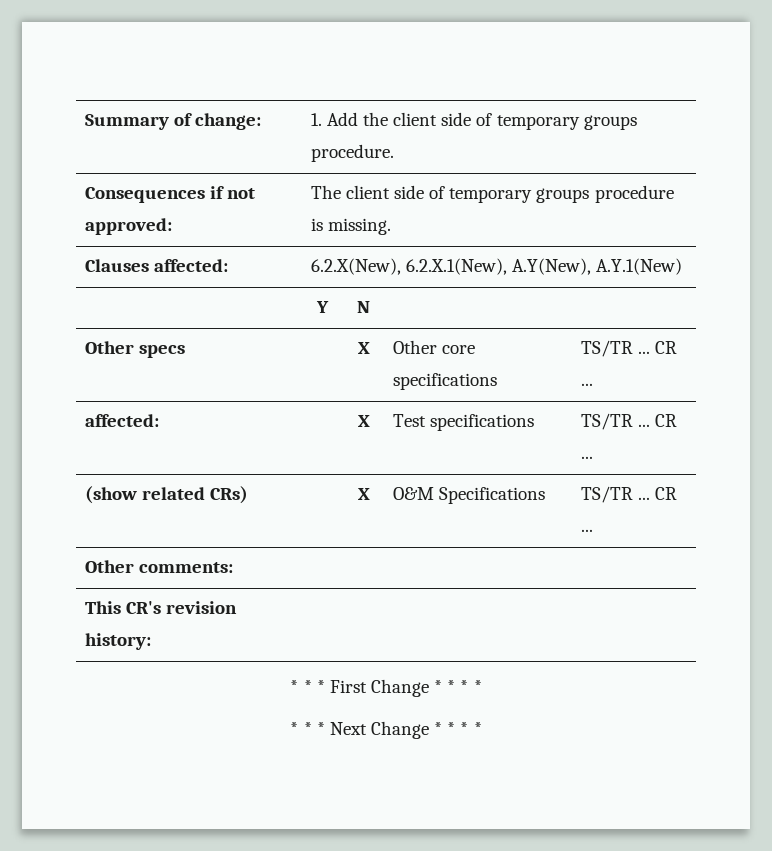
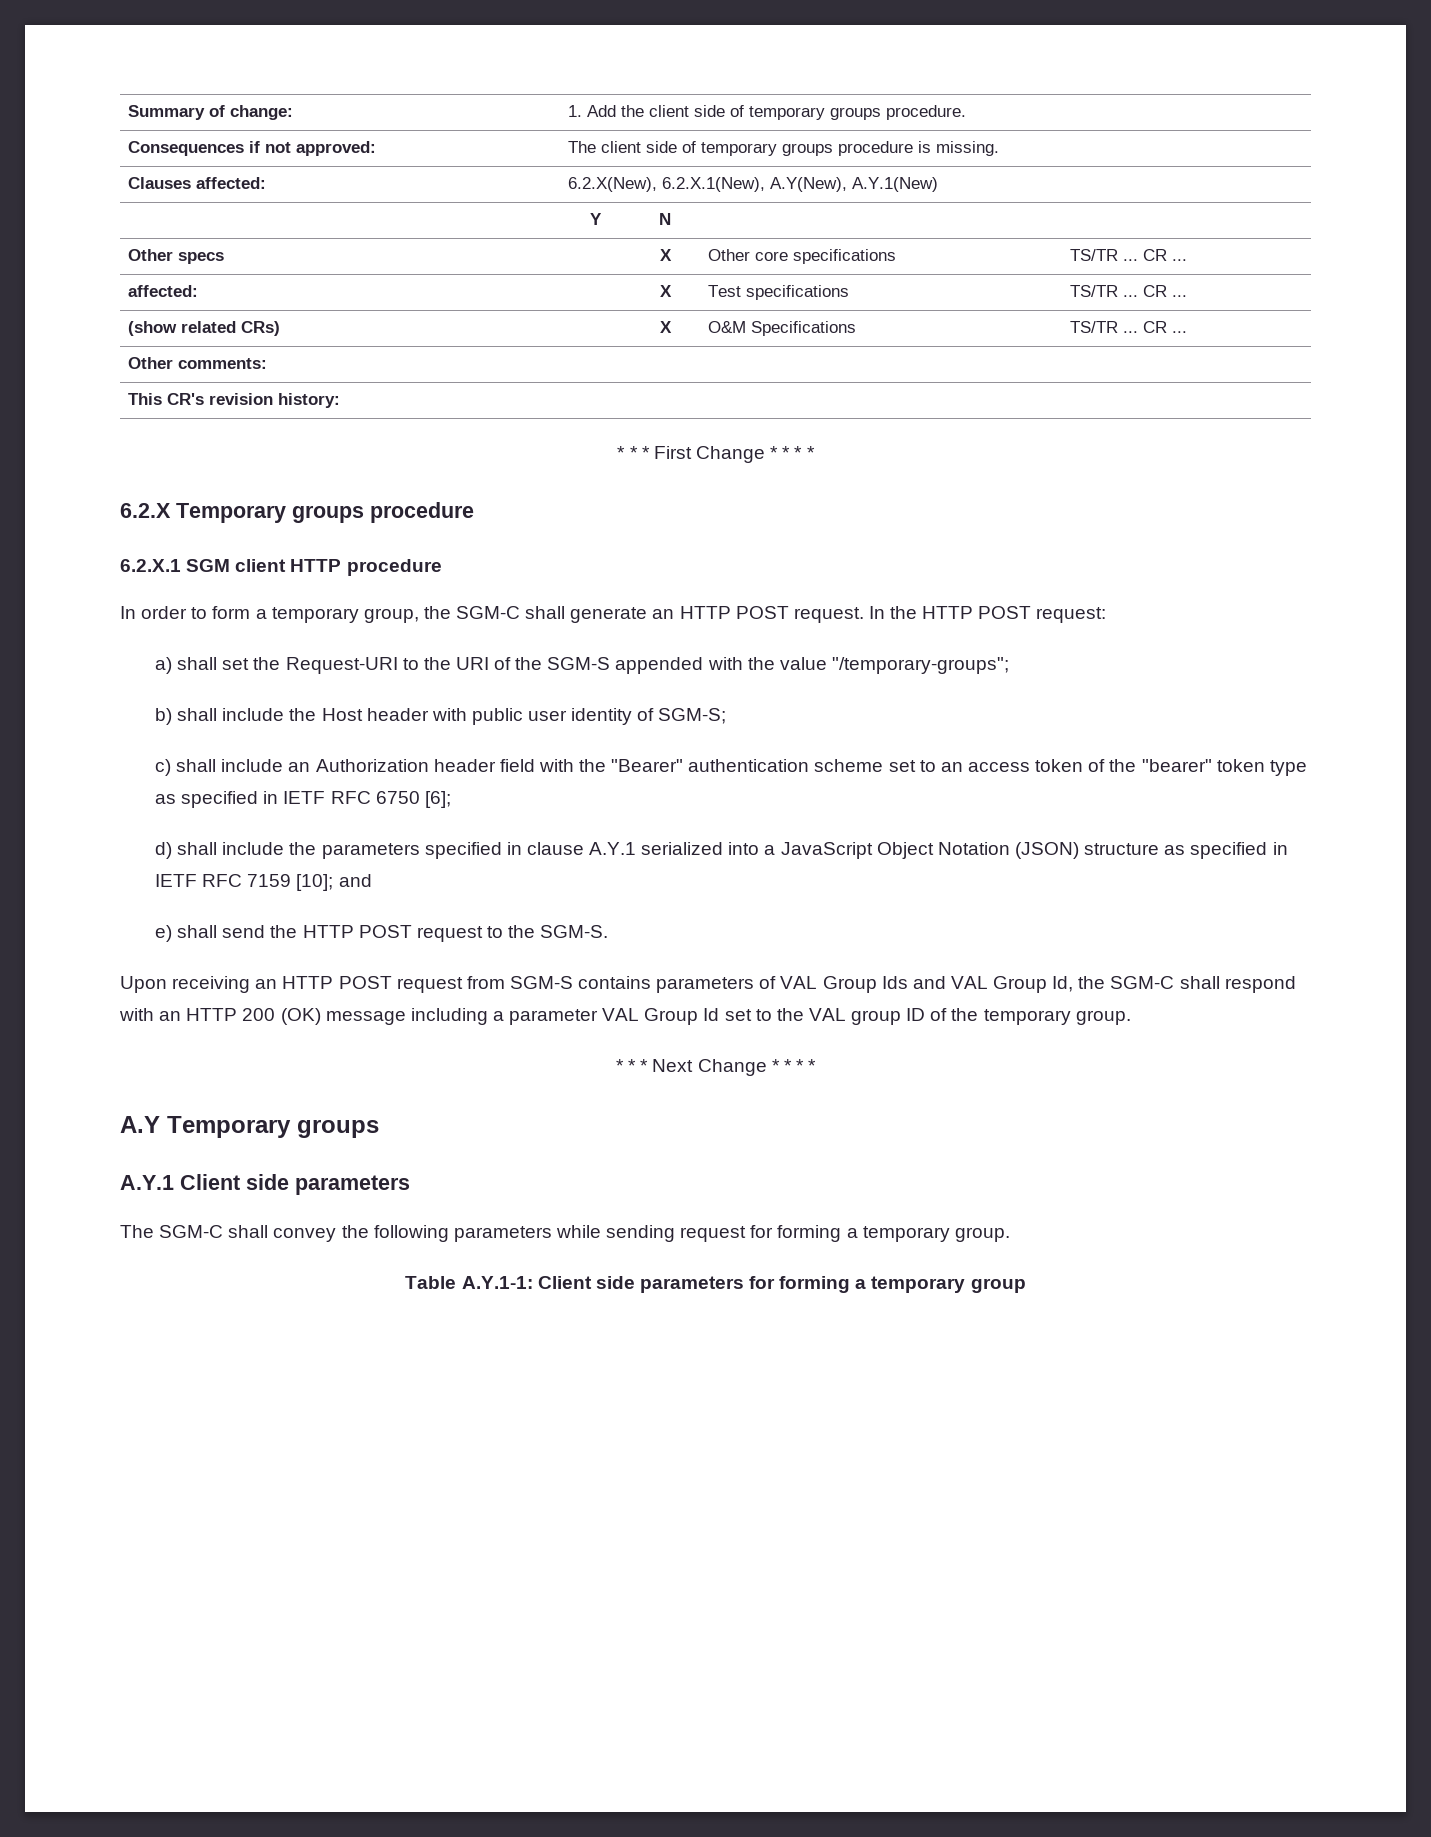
+ 6.2.X Temporary groups procedure
+ 6.2.X.1 SGM client HTTP procedure
+ In order to form a temporary group, the SGM-C shall generate an HTTP POST request. In the HTTP POST request:
+ a) shall set the Request-URI to the URI of the SGM-S appended with the value "/temporary-groups";
+ b) shall include the Host header with public user identity of SGM-S;
+ c) shall include an Authorization header field with the "Bearer" authentication scheme set to an access token of the "bearer" token type as specified in IETF RFC 6750 [6];
+ d) shall include the parameters specified in clause A.Y.1 serialized into a JavaScript Object Notation (JSON) structure as specified in IETF RFC 7159 [10]; and
+ e) shall send the HTTP POST request to the SGM-S.
+ Upon receiving an HTTP POST request from SGM-S contains parameters of VAL Group Ids and VAL Group Id, the SGM-C shall respond with an HTTP 200 (OK) message including a parameter VAL Group Id set to the VAL group ID of the temporary group.
+ A.Y Temporary groups
+ A.Y.1 Client side parameters
+ The SGM-C shall convey the following parameters while sending request for forming a temporary group.
+ Table A.Y.1-1: Client side parameters for forming a temporary group

